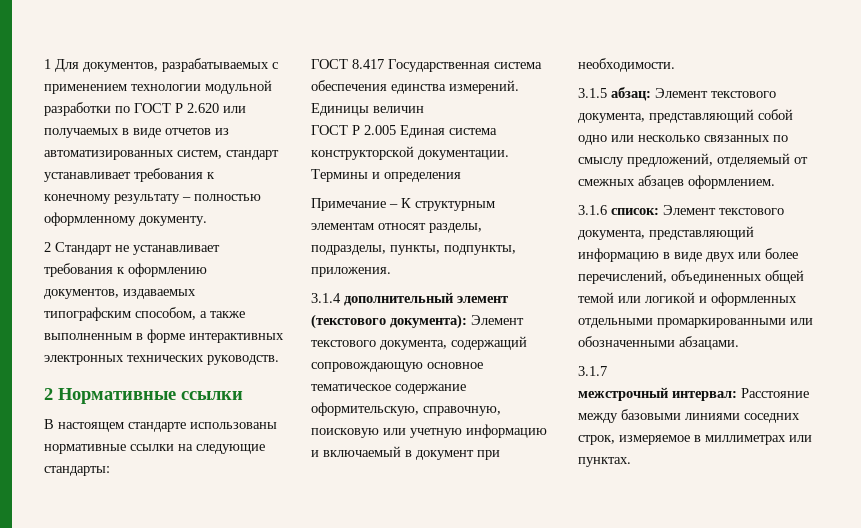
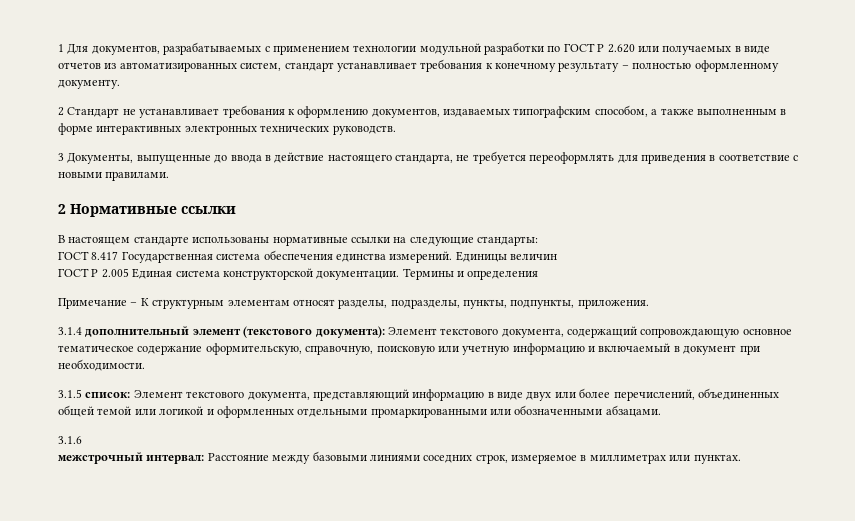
+ 3 Документы, выпущенные до ввода в действие настоящего стандарта, не требуется переоформлять для приведения в соответствие с новыми правилами.
- 3.1.5 абзац: Элемент текстового документа, представляющий собой одно или несколько связанных по смыслу предложений, отделяемый от смежных абзацев оформлением.
- 3.1.6 список: Элемент текстового документа, представляющий информацию в виде двух или более перечислений, объединенных общей темой или логикой и оформленных отдельными промаркированными или обозначенными абзацами.
+ 3.1.5 список: Элемент текстового документа, представляющий информацию в виде двух или более перечислений, объединенных общей темой или логикой и оформленных отдельными промаркированными или обозначенными абзацами.
- 3.1.7
+ 3.1.6

